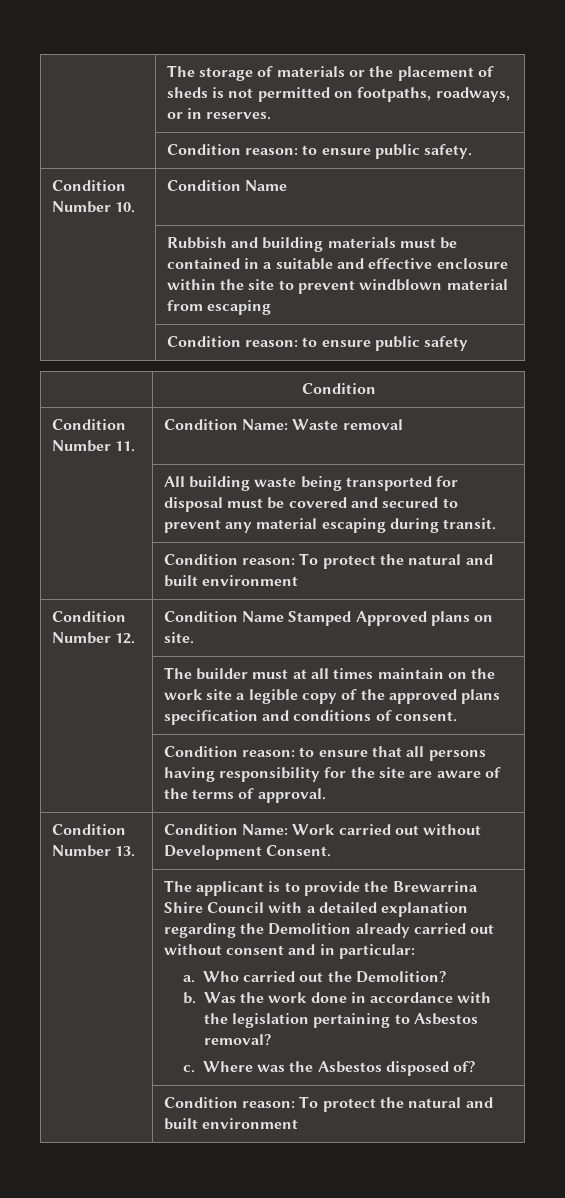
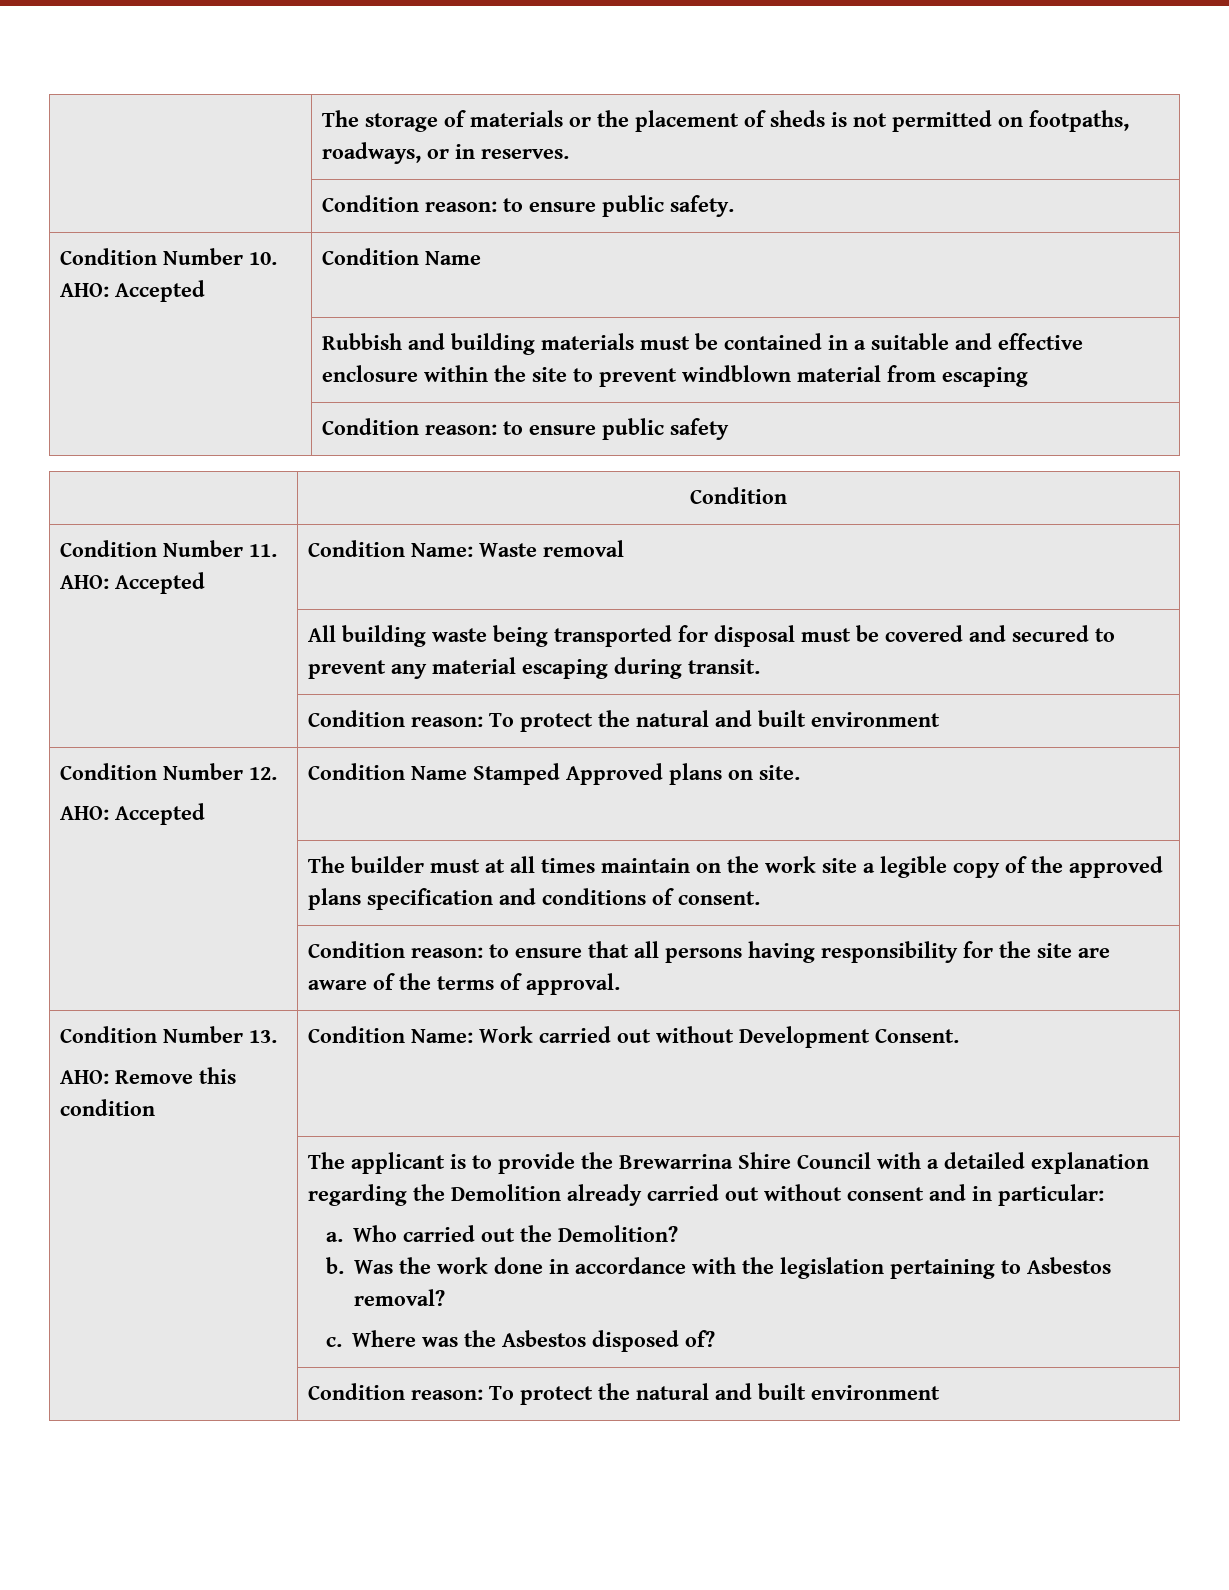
- Condition Number 10. | Condition Name
+ Condition Number 10. AHO: Accepted | Condition Name
- Condition Number 11. | Condition Name: Waste removal
+ Condition Number 11. AHO: Accepted | Condition Name: Waste removal
- Condition Number 12. | Condition Name Stamped Approved plans on site.
+ Condition Number 12.
+ AHO: Accepted | Condition Name Stamped Approved plans on site.
- Condition Number 13. | Condition Name: Work carried out without Development Consent.
+ Condition Number 13.
+ AHO: Remove this condition | Condition Name: Work carried out without Development Consent.

